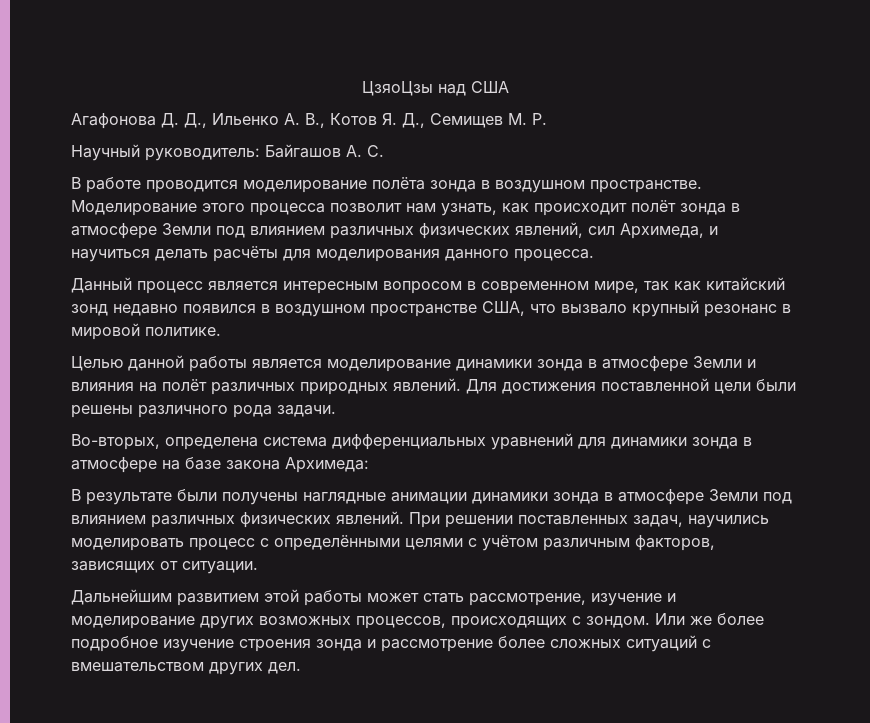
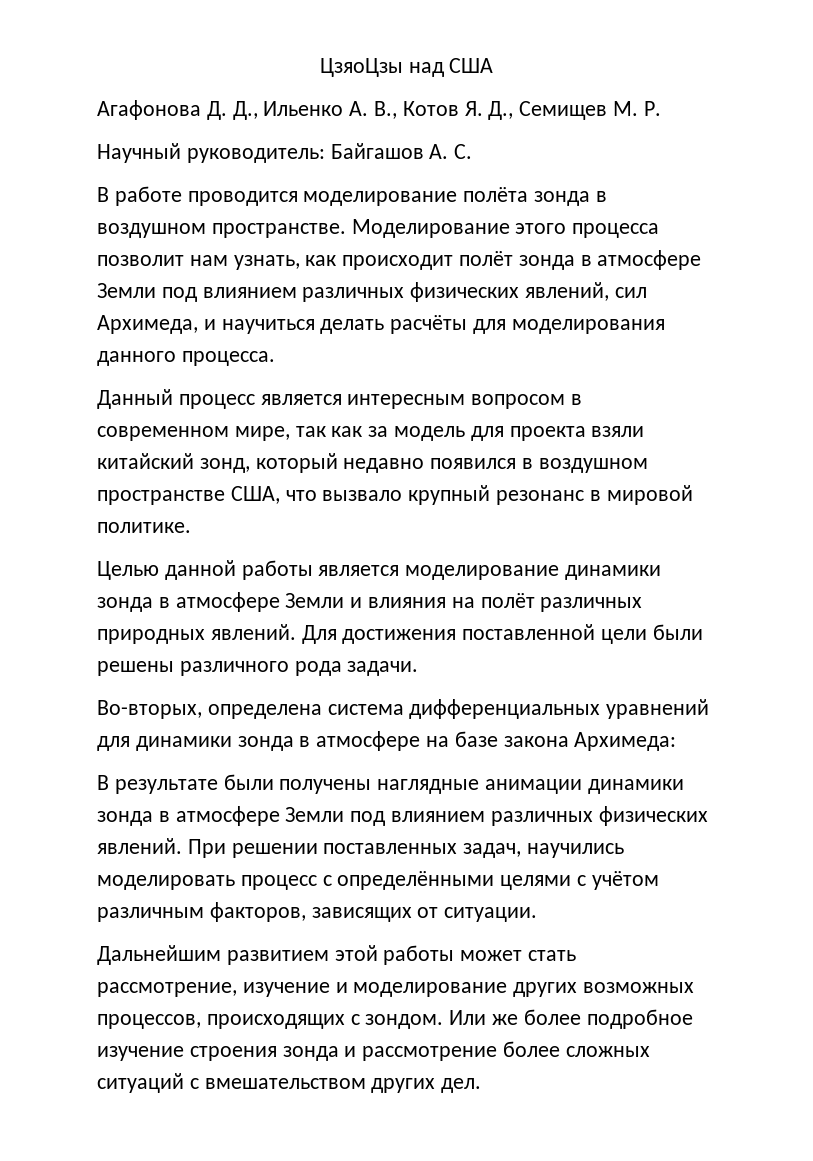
- Данный процесс является интересным вопросом в современном мире, так как китайский зонд недавно появился в воздушном пространстве США, что вызвало крупный резонанс в мировой политике.
+ Данный процесс является интересным вопросом в современном мире, так как за модель для проекта взяли китайский зонд, который недавно появился в воздушном пространстве США, что вызвало крупный резонанс в мировой политике.

